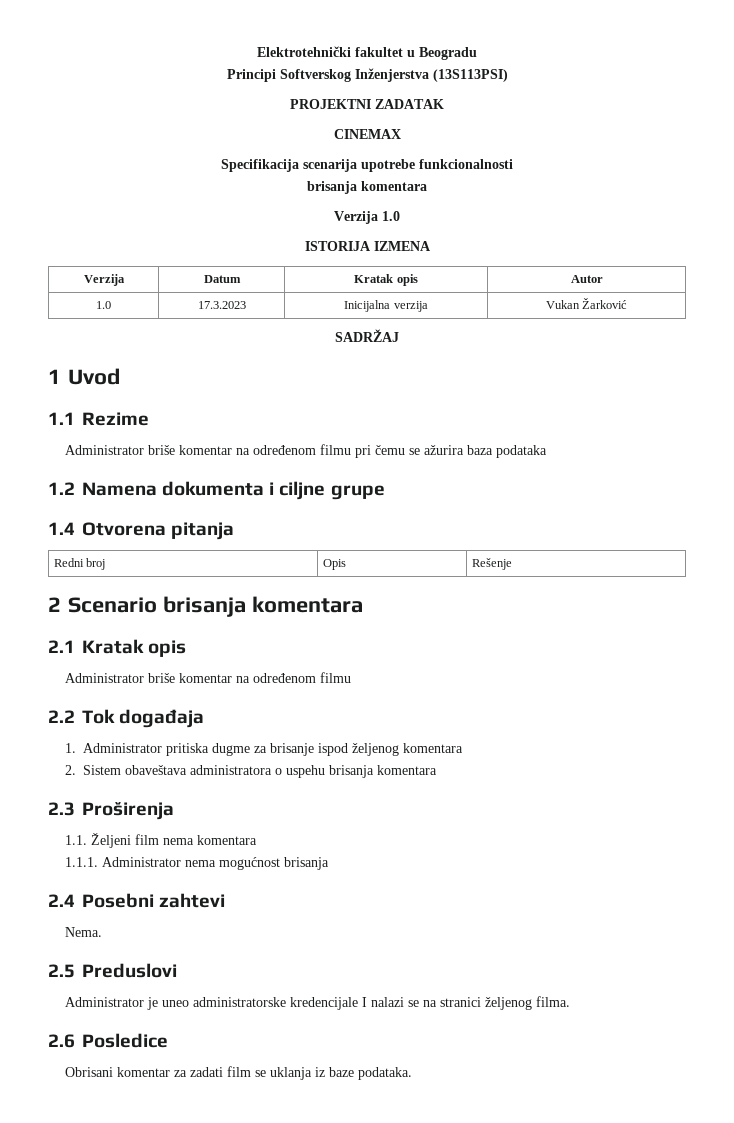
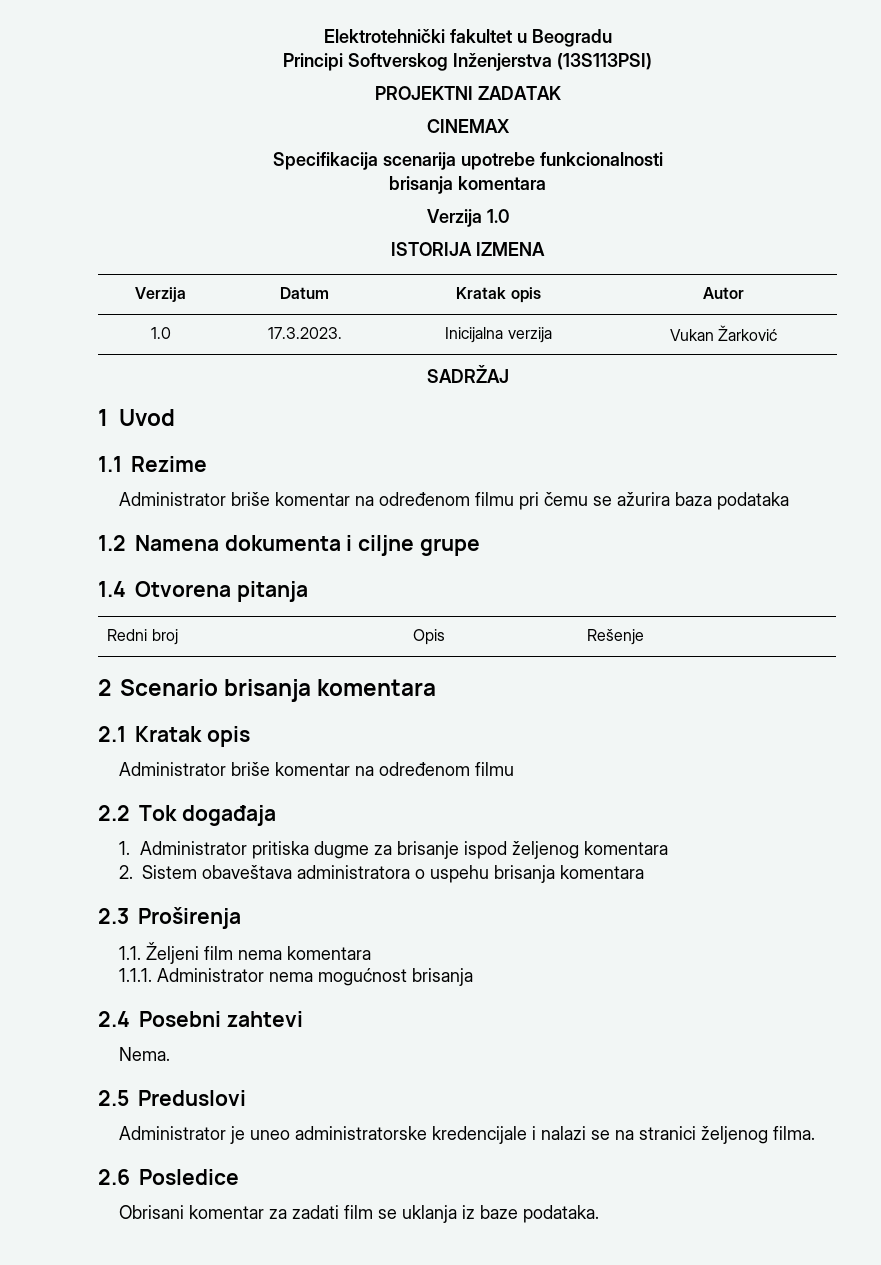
- 1.0 | 17.3.2023 | Inicijalna verzija | Vukan Žarković
+ 1.0 | 17.3.2023. | Inicijalna verzija | Vukan Žarković
- Administrator je uneo administratorske kredencijale I nalazi se na stranici željenog filma.
+ Administrator je uneo administratorske kredencijale i nalazi se na stranici željenog filma.

